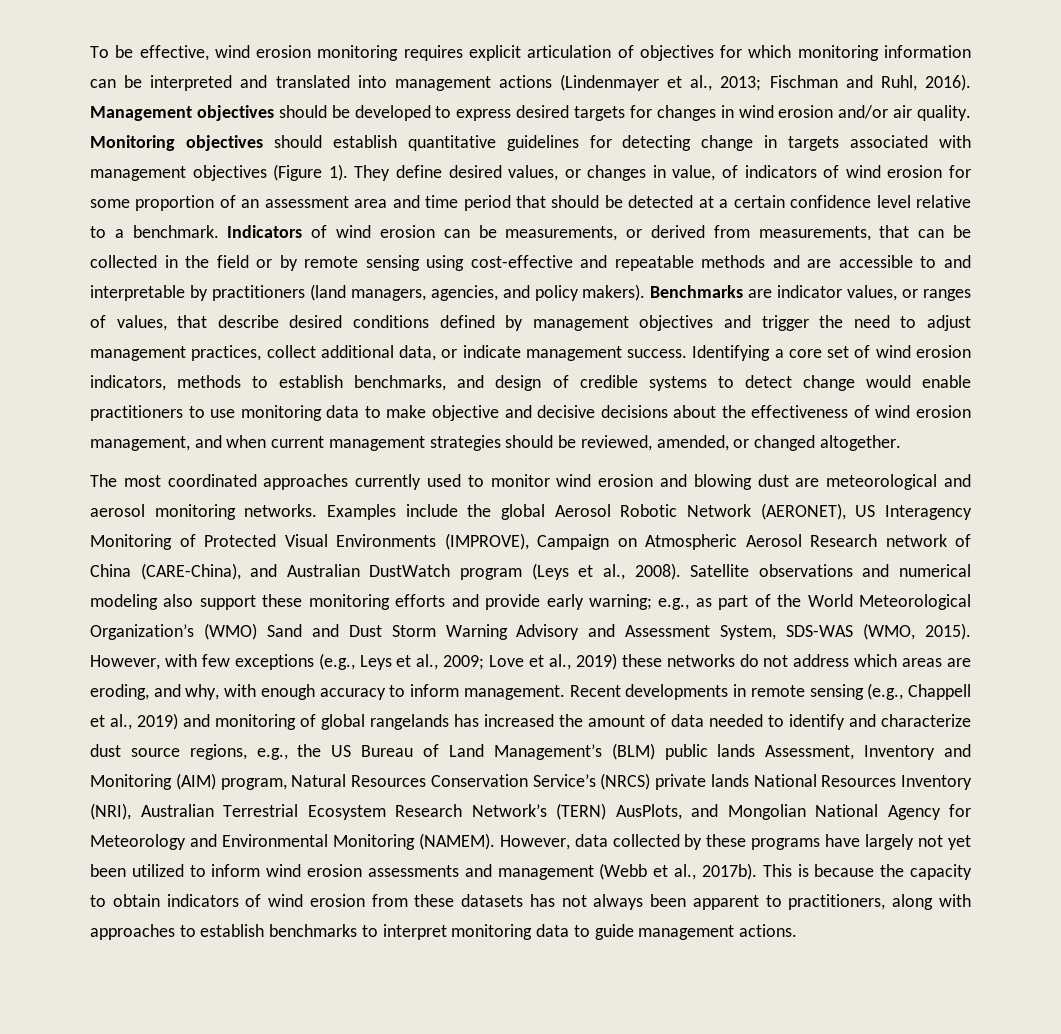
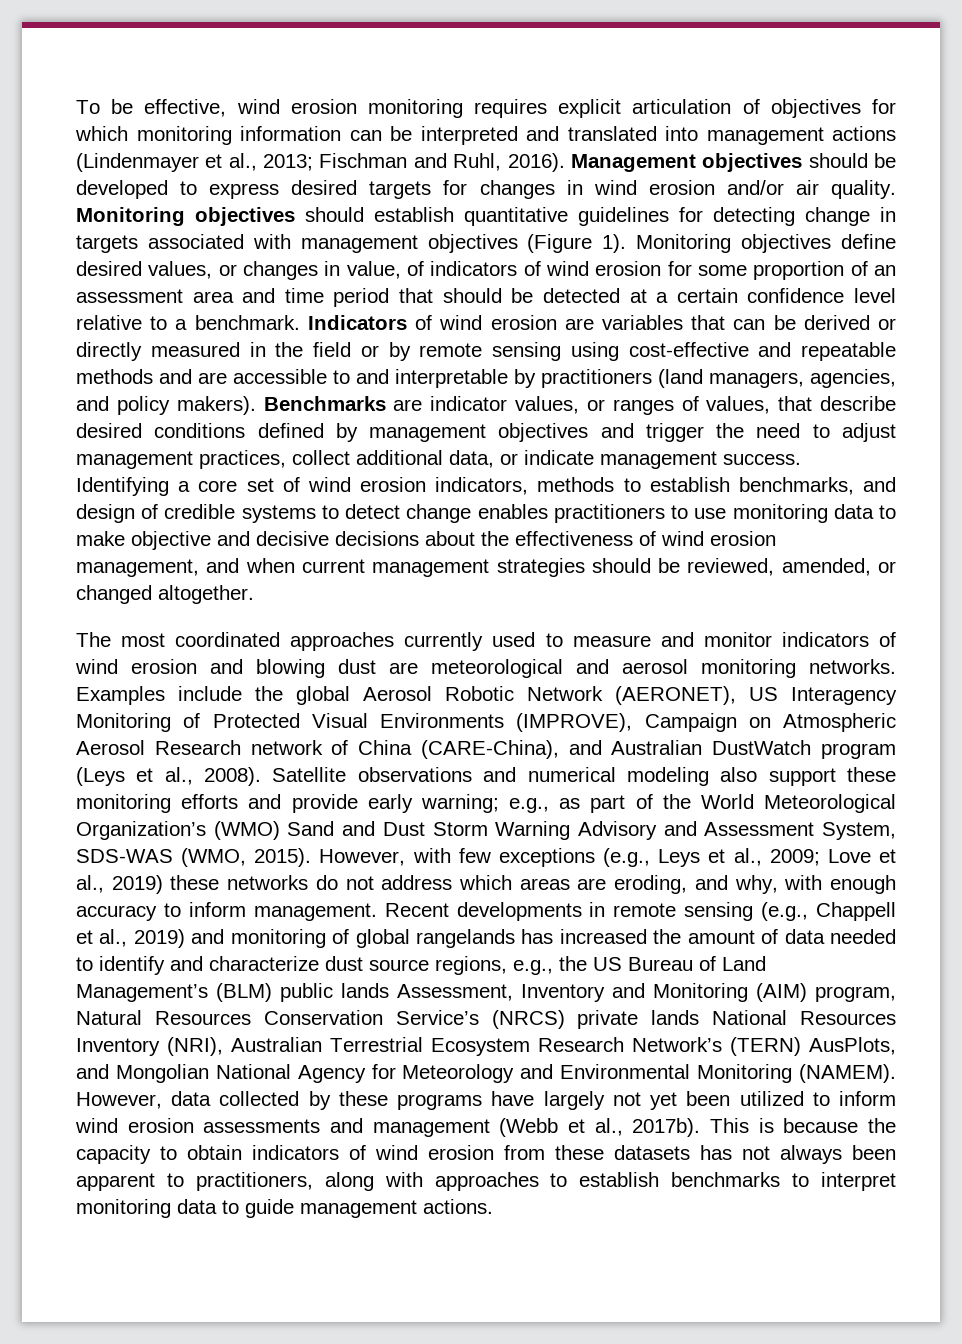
- They define desired values, or changes in value, of indicators of wind erosion for some proportion of an assessment area and time period that should be detected at a certain confidence level relative to a benchmark.
+ Monitoring objectives define desired values, or changes in value, of indicators of wind erosion for some proportion of an assessment area and time period that should be detected at a certain confidence level relative to a benchmark.
- Indicators of wind erosion can be measurements, or derived from measurements, that can be collected in the field or by remote sensing using cost-effective and repeatable methods and are accessible to and interpretable by practitioners (land managers, agencies, and policy makers).
+ Indicators of wind erosion are variables that can be derived or directly measured in the field or by remote sensing using cost-effective and repeatable methods and are accessible to and interpretable by practitioners (land managers, agencies, and policy makers).
- Identifying a core set of wind erosion indicators, methods to establish benchmarks, and design of credible systems to detect change would enable practitioners to use monitoring data to make objective and decisive decisions about the effectiveness of wind erosion management, and when current management strategies should be reviewed, amended, or changed altogether.
+ Identifying a core set of wind erosion indicators, methods to establish benchmarks, and design of credible systems to detect change enables practitioners to use monitoring data to make objective and decisive decisions about the effectiveness of wind erosion management, and when current management strategies should be reviewed, amended, or changed altogether.
- The most coordinated approaches currently used to monitor wind erosion and blowing dust are meteorological and aerosol monitoring networks.
+ The most coordinated approaches currently used to measure and monitor indicators of wind erosion and blowing dust are meteorological and aerosol monitoring networks.

